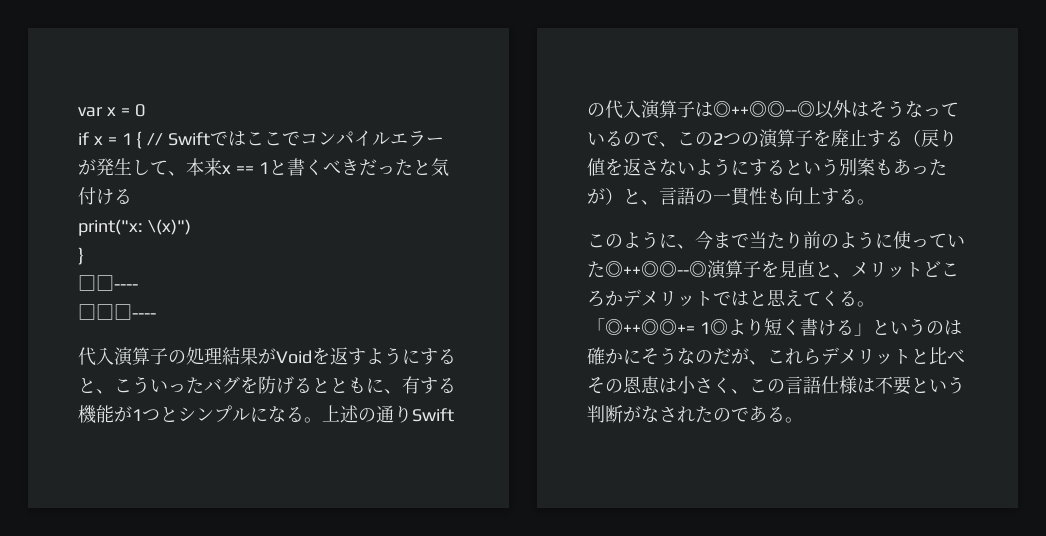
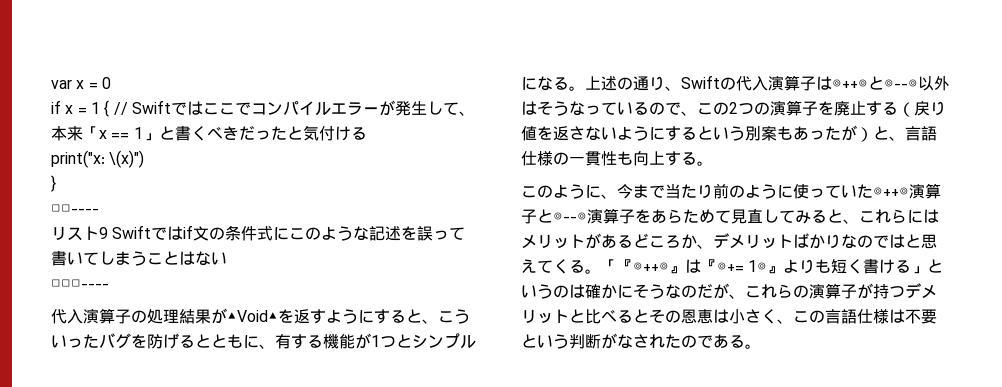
- if x = 1 { // Swiftではここでコンパイルエラーが発生して、本来x == 1と書くべきだったと気付ける
+ if x = 1 { // Swiftではここでコンパイルエラーが発生して、本来「x == 1」と書くべきだったと気付ける
+ リスト9 Swiftではif文の条件式にこのような記述を誤って書いてしまうことはない
- 代入演算子の処理結果がVoidを返すようにすると、こういったバグを防げるとともに、有する機能が1つとシンプルになる。
+ 代入演算子の処理結果が▲Void▲を返すようにすると、こういったバグを防げるとともに、有する機能が1つとシンプルになる。
- 上述の通りSwiftの代入演算子は◎++◎◎--◎以外はそうなっているので、この2つの演算子を廃止する（戻り値を返さないようにするという別案もあったが）と、言語の一貫性も向上する。
+ 上述の通り、Swiftの代入演算子は◎++◎と◎--◎以外はそうなっているので、この2つの演算子を廃止する（戻り値を返さないようにするという別案もあったが）と、言語仕様の一貫性も向上する。
- このように、今まで当たり前のように使っていた◎++◎◎--◎演算子を見直と、メリットどころかデメリットではと思えてくる。
+ このように、今まで当たり前のように使っていた◎++◎演算子と◎--◎演算子をあらためて見直してみると、これらにはメリットがあるどころか、デメリットばかりなのではと思えてくる。
- 「◎++◎◎+= 1◎より短く書ける」というのは確かにそうなのだが、これらデメリットと比べその恩恵は小さく、この言語仕様は不要という判断がなされたのである。
+ 「『◎++◎』は『◎+= 1◎』よりも短く書ける」というのは確かにそうなのだが、これらの演算子が持つデメリットと比べるとその恩恵は小さく、この言語仕様は不要という判断がなされたのである。

